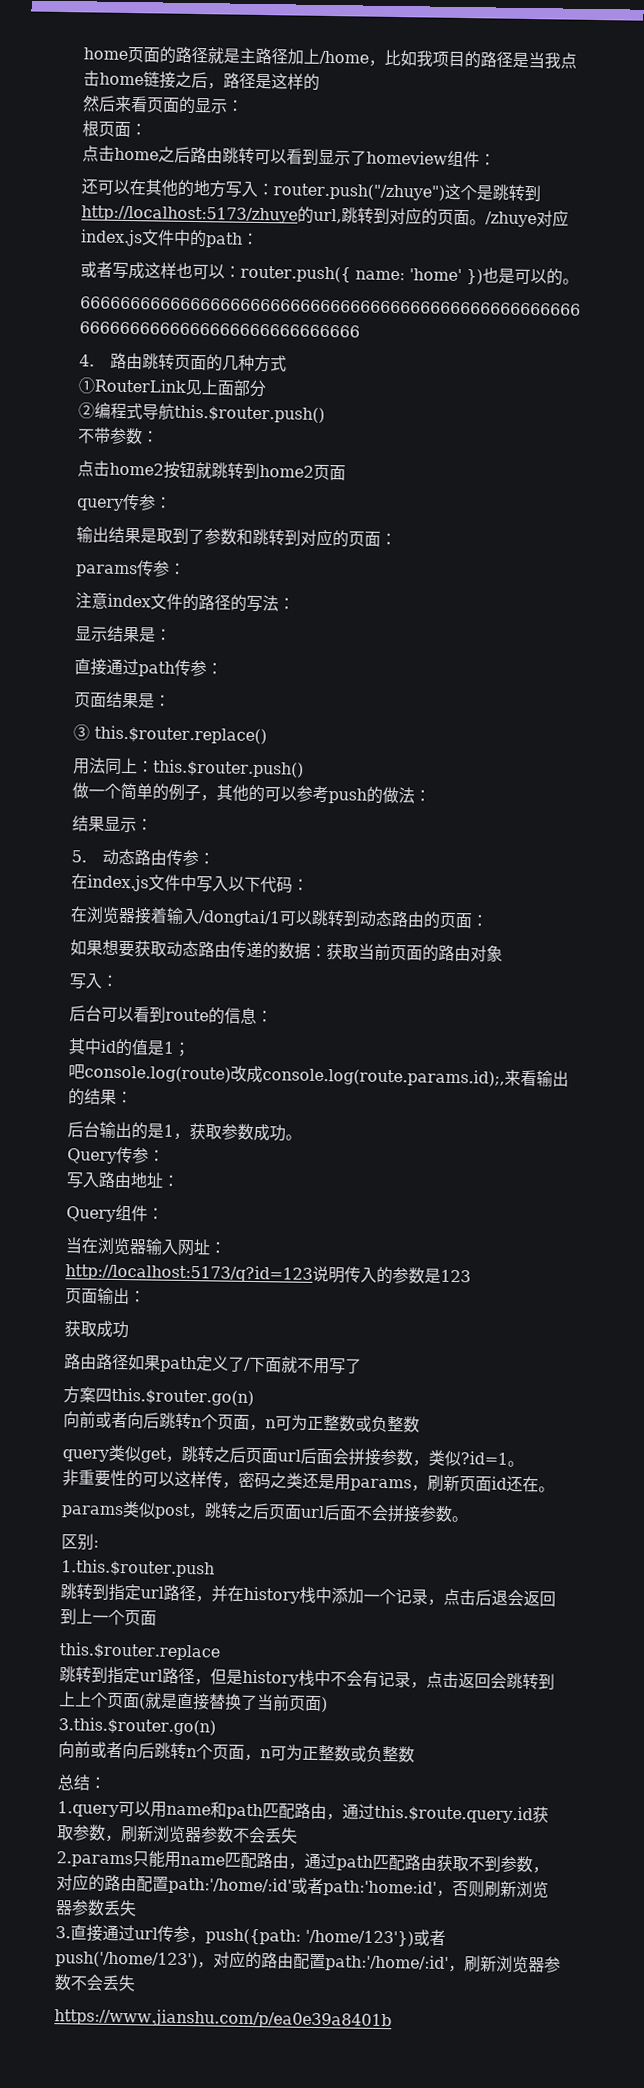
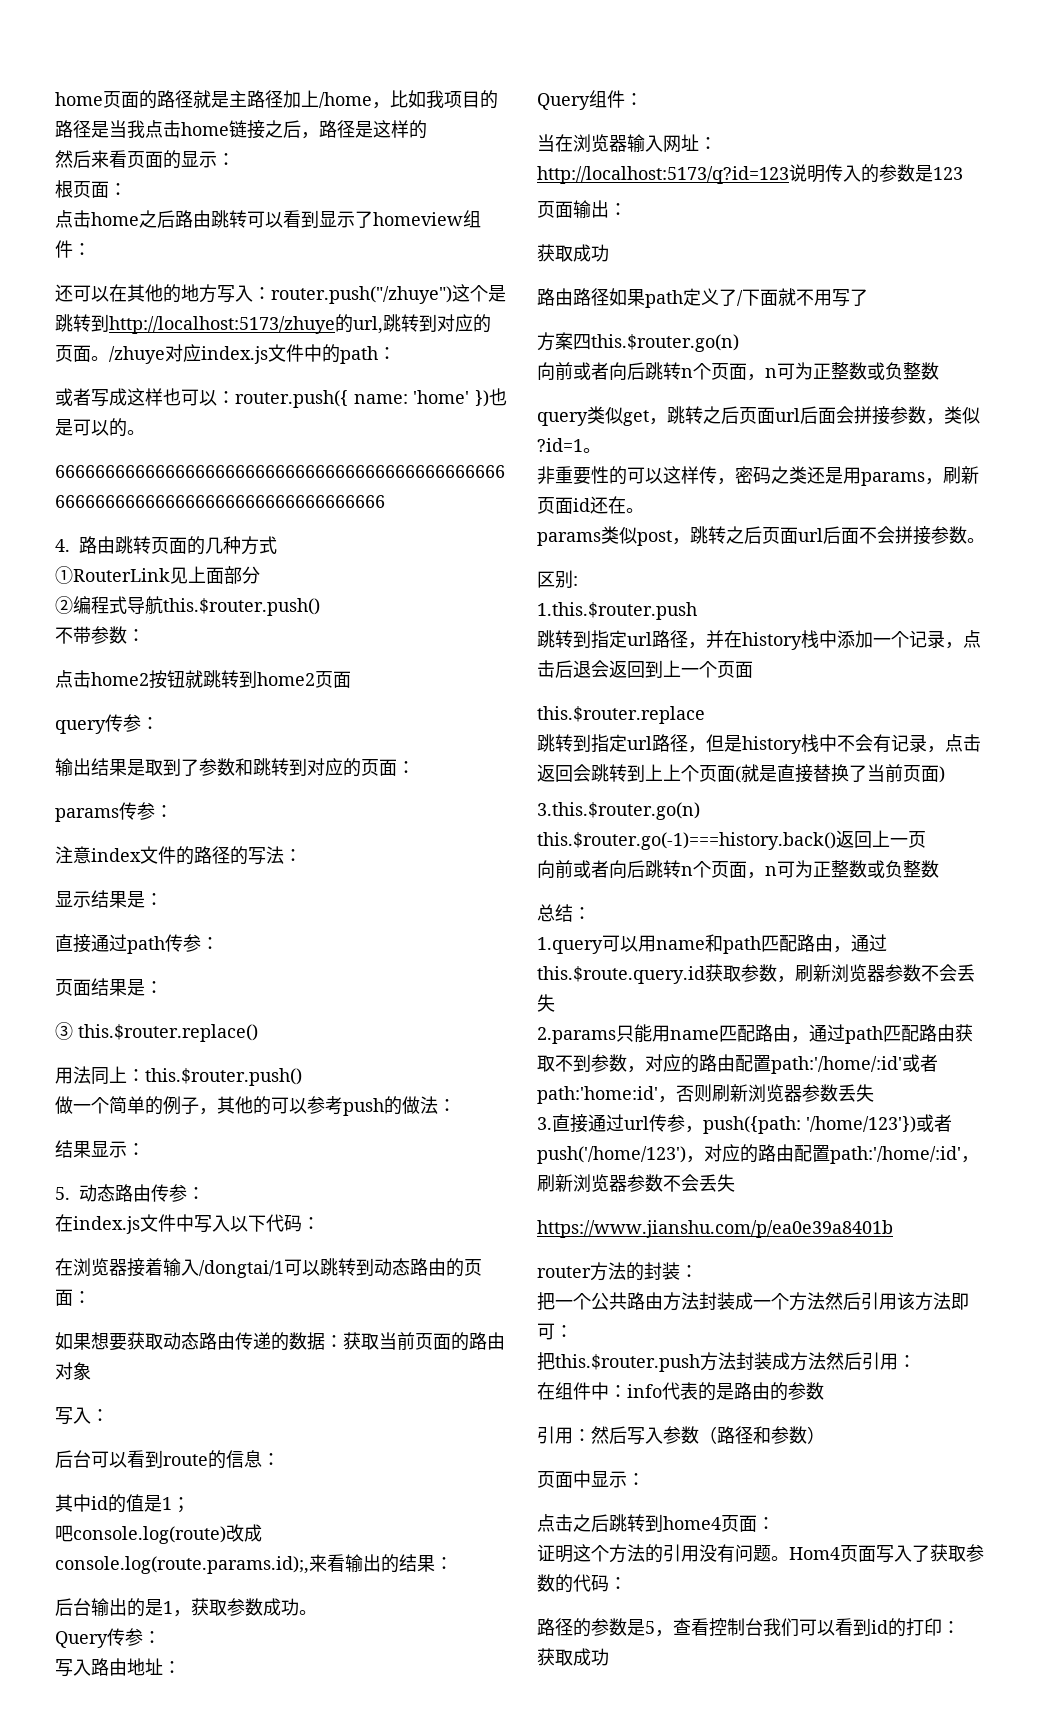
- 3.this.$router.go(n)
+ 3.this.$router.go(n) this.$router.go(-1)===history.back()返回上一页
+ router方法的封装：
+ 把一个公共路由方法封装成一个方法然后引用该方法即可：
+ 把this.$router.push方法封装成方法然后引用：
+ 在组件中：info代表的是路由的参数
+ 引用：然后写入参数（路径和参数）
+ 页面中显示：
+ 点击之后跳转到home4页面：
+ 证明这个方法的引用没有问题。Hom4页面写入了获取参数的代码：
+ 路径的参数是5，查看控制台我们可以看到id的打印：
+ 获取成功

